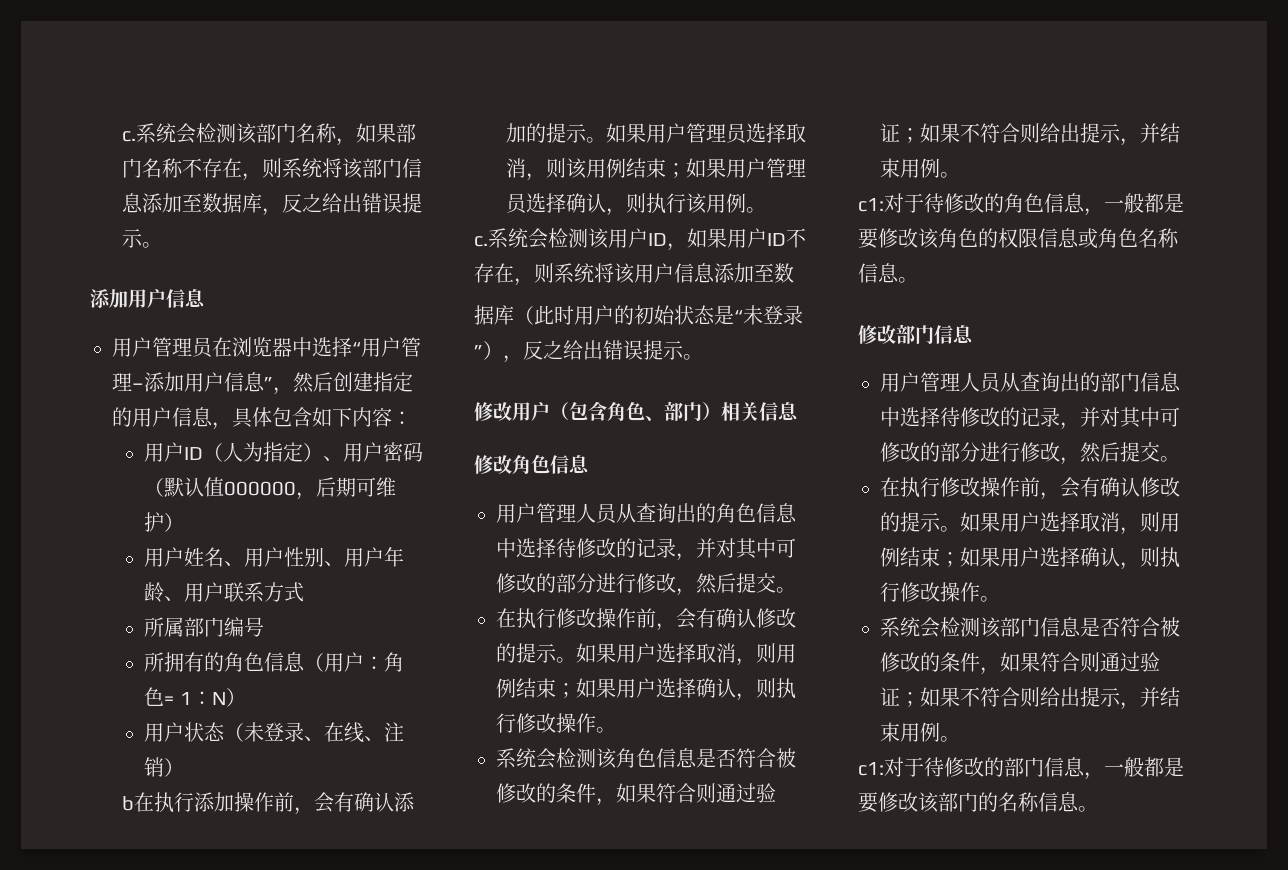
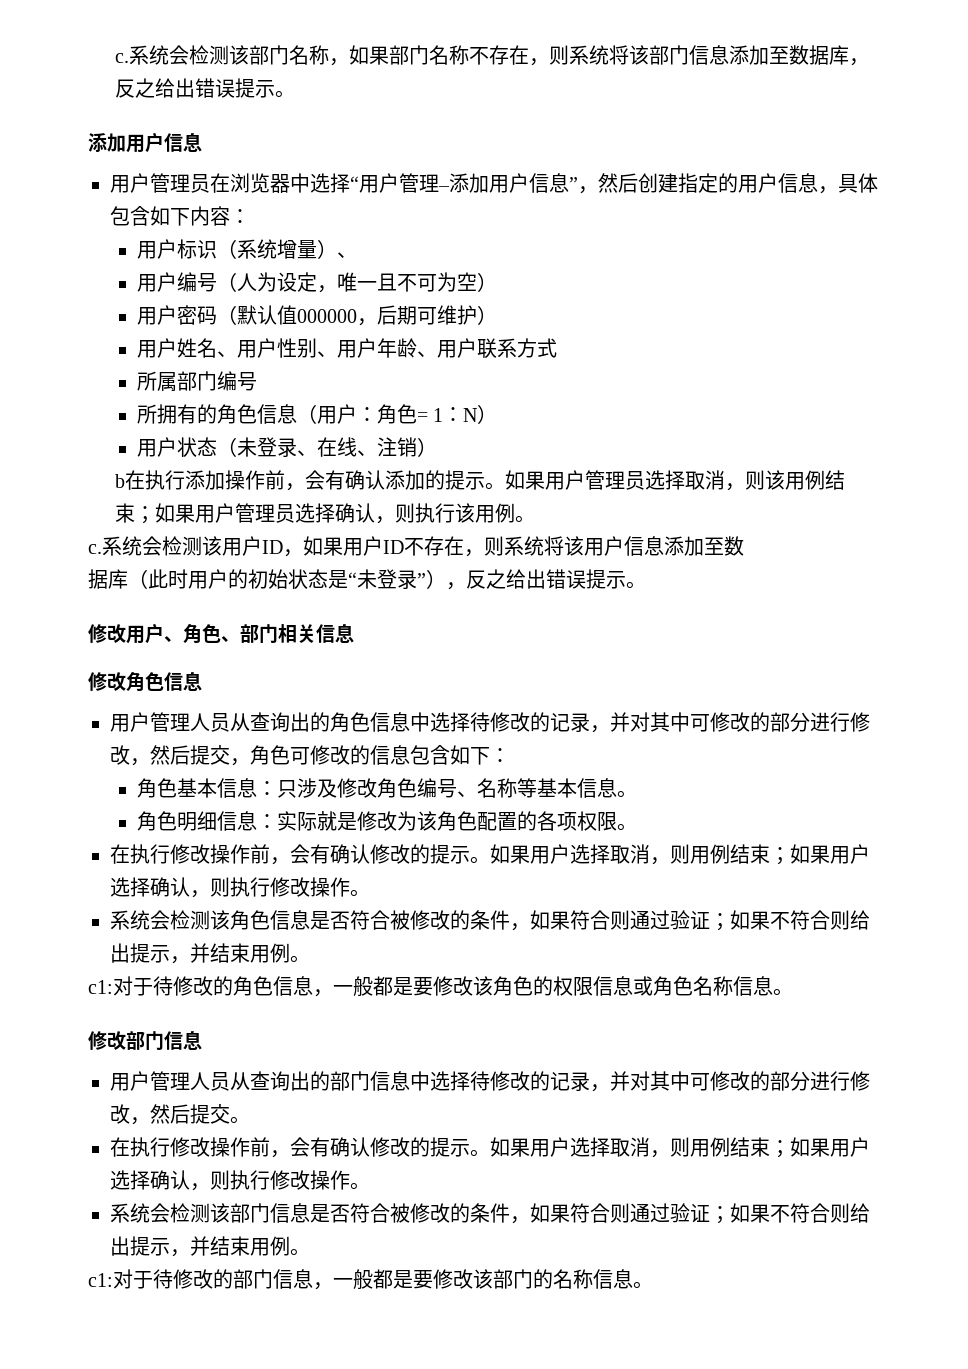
- 用户ID（人为指定）、用户密码（默认值000000，后期可维护）
+ 用户标识（系统增量）、
+ 用户编号（人为设定，唯一且不可为空）
+ 用户密码（默认值000000，后期可维护）
- 修改用户（包含角色、部门）相关信息
+ 修改用户、角色、部门相关信息
- 用户管理人员从查询出的角色信息中选择待修改的记录，并对其中可修改的部分进行修改，然后提交。
+ 用户管理人员从查询出的角色信息中选择待修改的记录，并对其中可修改的部分进行修改，然后提交，角色可修改的信息包含如下：
+ 角色基本信息：只涉及修改角色编号、名称等基本信息。
+ 角色明细信息：实际就是修改为该角色配置的各项权限。

